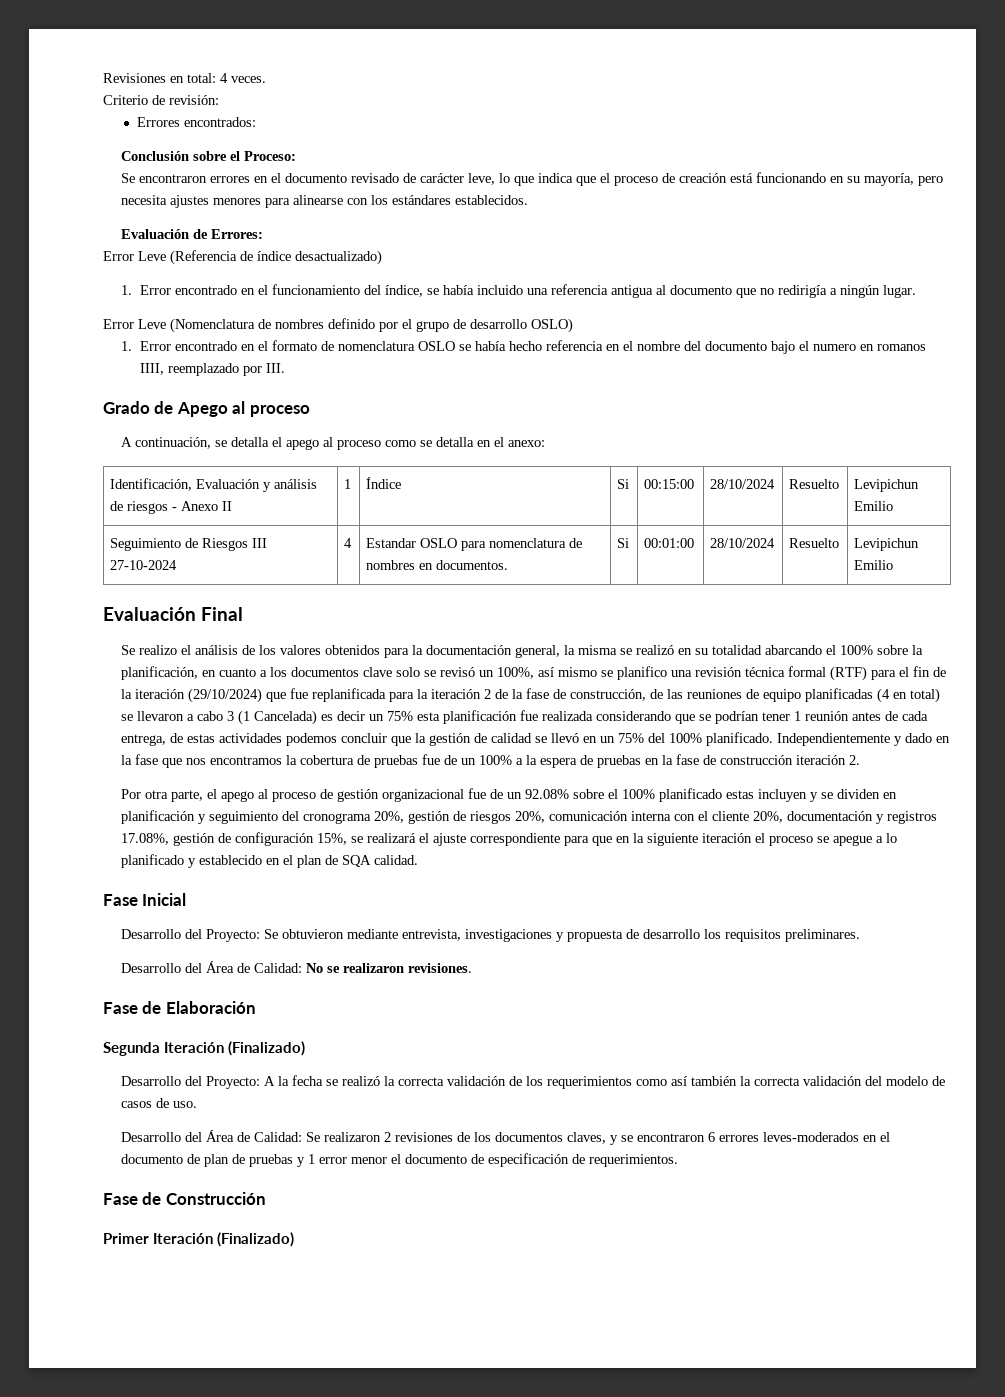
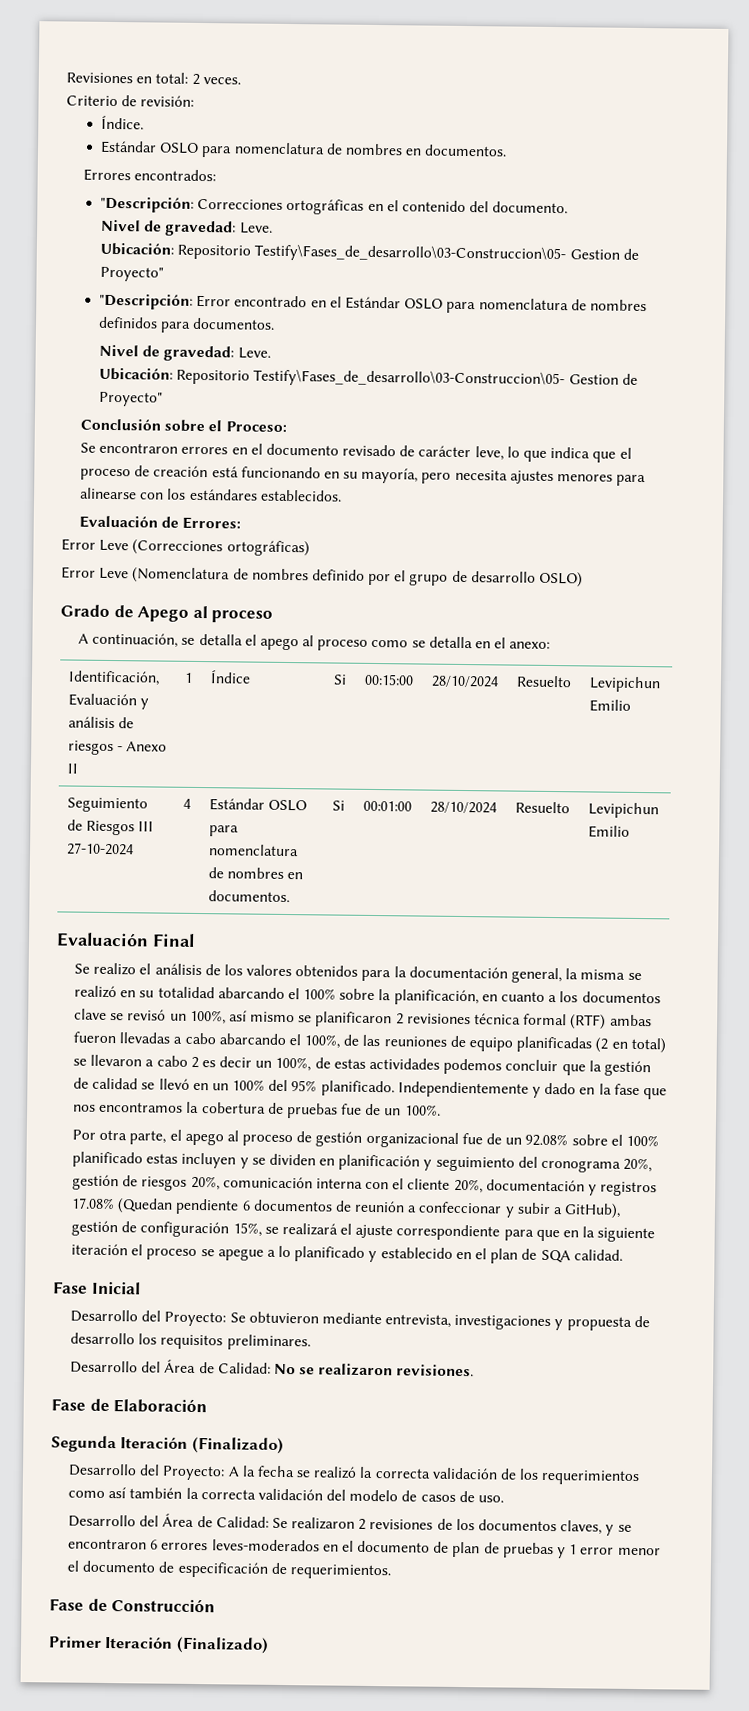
- Revisiones en total: 4 veces.
+ Revisiones en total: 2 veces.
+ Índice.
+ Estándar OSLO para nomenclatura de nombres en documentos.
  Errores encontrados:
+ "Descripción: Correcciones ortográficas en el contenido del documento.
+ Nivel de gravedad: Leve.
+ Ubicación: Repositorio Testify\Fases_de_desarrollo\03-Construccion\05- Gestion de Proyecto"
+ "Descripción: Error encontrado en el Estándar OSLO para nomenclatura de nombres definidos para documentos.
+ Nivel de gravedad: Leve.
+ Ubicación: Repositorio Testify\Fases_de_desarrollo\03-Construccion\05- Gestion de Proyecto"
- Error Leve (Referencia de índice desactualizado)
- 1. Error encontrado en el funcionamiento del índice, se había incluido una referencia antigua al documento que no redirigía a ningún lugar.
+ Error Leve (Correcciones ortográficas)
- 1. Error encontrado en el formato de nomenclatura OSLO se había hecho referencia en el nombre del documento bajo el numero en romanos IIII, reemplazado por III.
- Seguimiento de Riesgos III 27-10-2024 | 4 | Estandar OSLO para nomenclatura de nombres en documentos. | Si | 00:01:00 | 28/10/2024 | Resuelto | Levipichun Emilio
+ Seguimiento de Riesgos III 27-10-2024 | 4 | Estándar OSLO para nomenclatura de nombres en documentos. | Si | 00:01:00 | 28/10/2024 | Resuelto | Levipichun Emilio
- Se realizo el análisis de los valores obtenidos para la documentación general, la misma se realizó en su totalidad abarcando el 100% sobre la planificación, en cuanto a los documentos clave solo se revisó un 100%, así mismo se planifico una revisión técnica formal (RTF) para el fin de la iteración (29/10/2024) que fue replanificada para la iteración 2 de la fase de construcción, de las reuniones de equipo planificadas (4 en total) se llevaron a cabo 3 (1 Cancelada) es decir un 75% esta planificación fue realizada considerando que se podrían tener 1 reunión antes de cada entrega, de estas actividades podemos concluir que la gestión de calidad se llevó en un 75% del 100% planificado.
+ Se realizo el análisis de los valores obtenidos para la documentación general, la misma se realizó en su totalidad abarcando el 100% sobre la planificación, en cuanto a los documentos clave se revisó un 100%, así mismo se planificaron 2 revisiones técnica formal (RTF) ambas fueron llevadas a cabo abarcando el 100%, de las reuniones de equipo planificadas (2 en total) se llevaron a cabo 2 es decir un 100%, de estas actividades podemos concluir que la gestión de calidad se llevó en un 100% del 95% planificado.
- Independientemente y dado en la fase que nos encontramos la cobertura de pruebas fue de un 100% a la espera de pruebas en la fase de construcción iteración 2.
+ Independientemente y dado en la fase que nos encontramos la cobertura de pruebas fue de un 100%.
- Por otra parte, el apego al proceso de gestión organizacional fue de un 92.08% sobre el 100% planificado estas incluyen y se dividen en planificación y seguimiento del cronograma 20%, gestión de riesgos 20%, comunicación interna con el cliente 20%, documentación y registros 17.08%, gestión de configuración 15%, se realizará el ajuste correspondiente para que en la siguiente iteración el proceso se apegue a lo planificado y establecido en el plan de SQA calidad.
+ Por otra parte, el apego al proceso de gestión organizacional fue de un 92.08% sobre el 100% planificado estas incluyen y se dividen en planificación y seguimiento del cronograma 20%, gestión de riesgos 20%, comunicación interna con el cliente 20%, documentación y registros 17.08% (Quedan pendiente 6 documentos de reunión a confeccionar y subir a GitHub), gestión de configuración 15%, se realizará el ajuste correspondiente para que en la siguiente iteración el proceso se apegue a lo planificado y establecido en el plan de SQA calidad.

